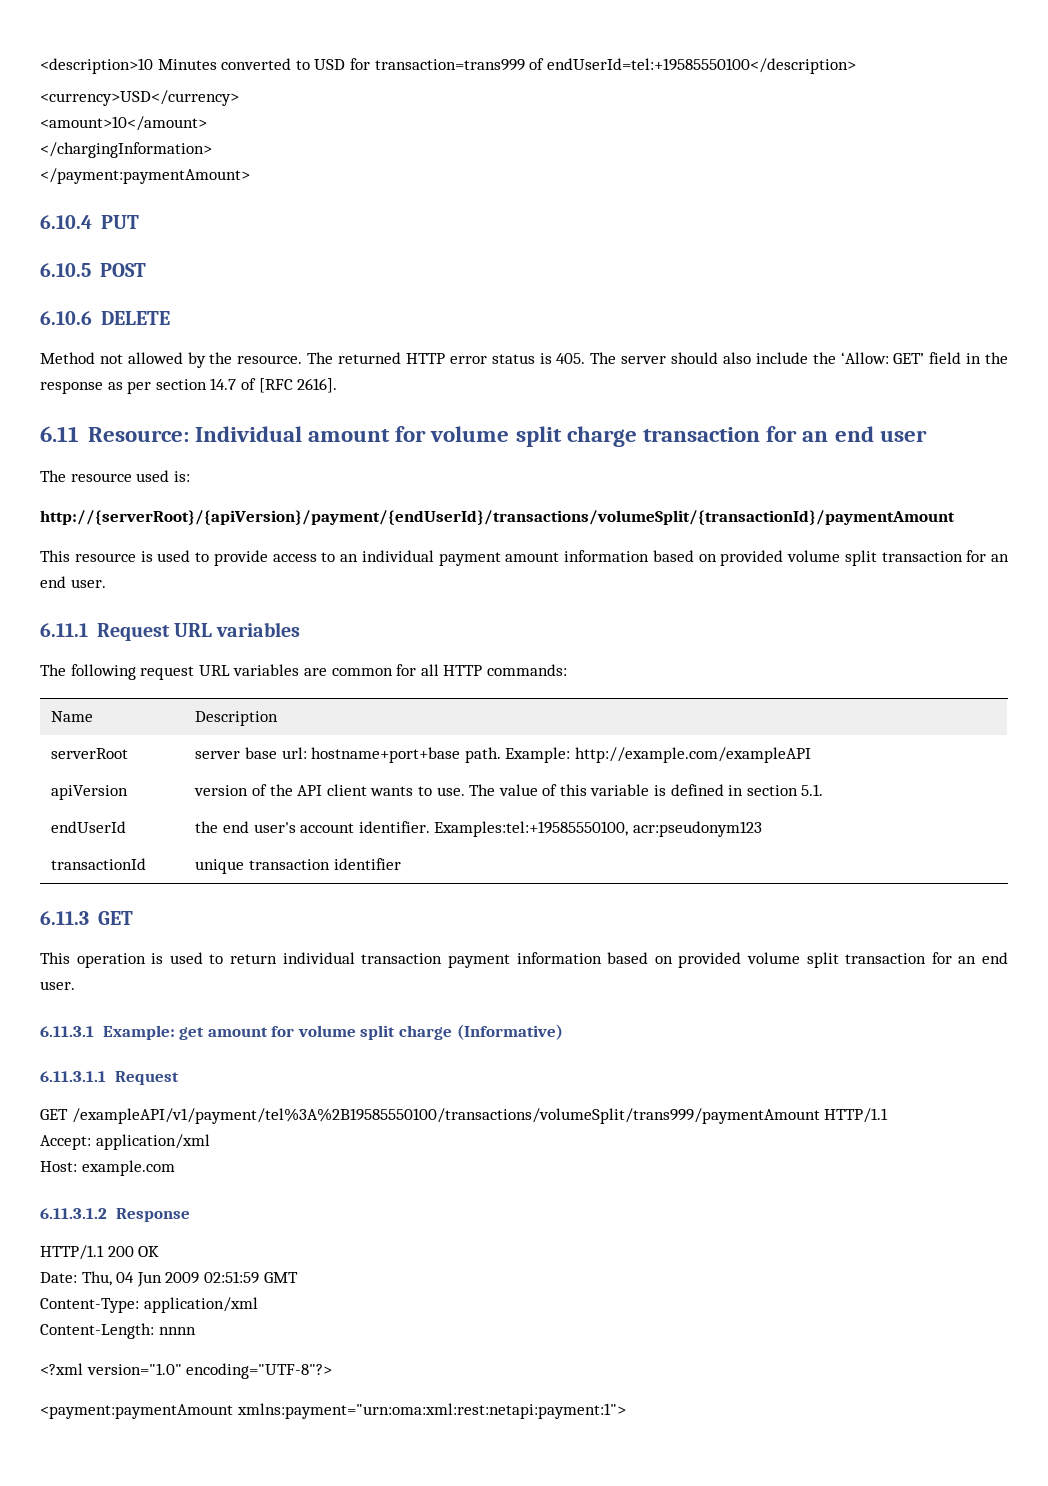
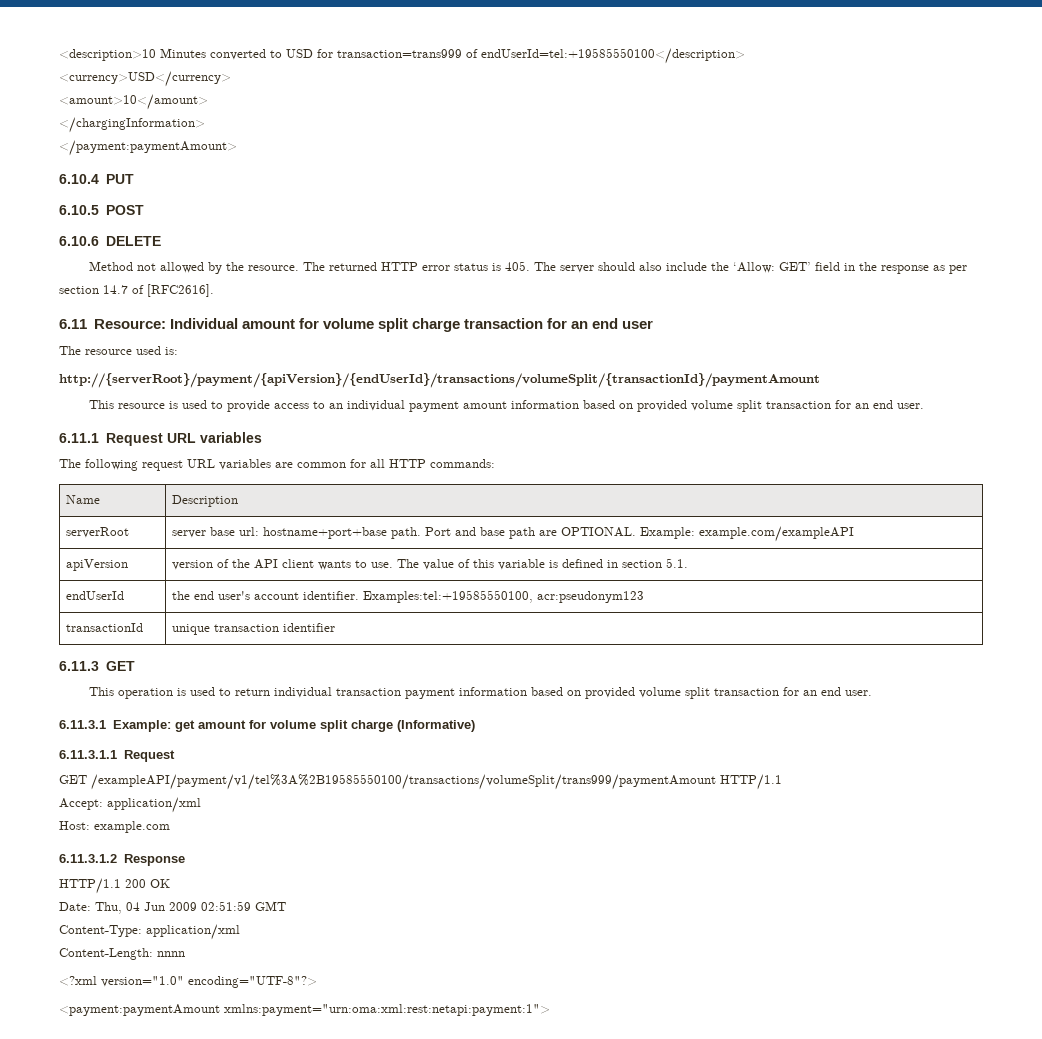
- The returned HTTP error status is 405. The server should also include the ‘Allow: GET’ field in the response as per section 14.7 of [RFC 2616].
+ The returned HTTP error status is 405. The server should also include the ‘Allow: GET’ field in the response as per section 14.7 of [RFC2616].
- http://{serverRoot}/{apiVersion}/payment/{endUserId}/transactions/volumeSplit/{transactionId}/paymentAmount
+ http://{serverRoot}/payment/{apiVersion}/{endUserId}/transactions/volumeSplit/{transactionId}/paymentAmount
- serverRoot | server base url: hostname+port+base path. Example: http://example.com/exampleAPI
+ serverRoot | server base url: hostname+port+base path. Port and base path are OPTIONAL. Example: example.com/exampleAPI
- GET /exampleAPI/v1/payment/tel%3A%2B19585550100/transactions/volumeSplit/trans999/paymentAmount HTTP/1.1
+ GET /exampleAPI/payment/v1/tel%3A%2B19585550100/transactions/volumeSplit/trans999/paymentAmount HTTP/1.1

